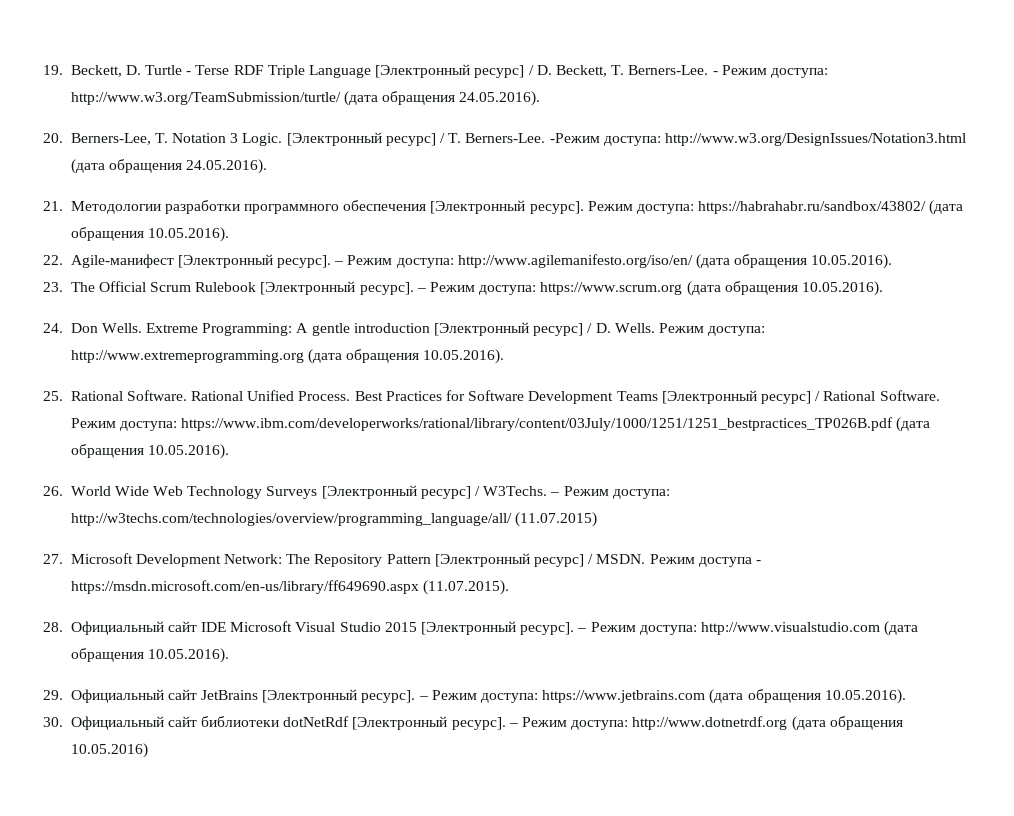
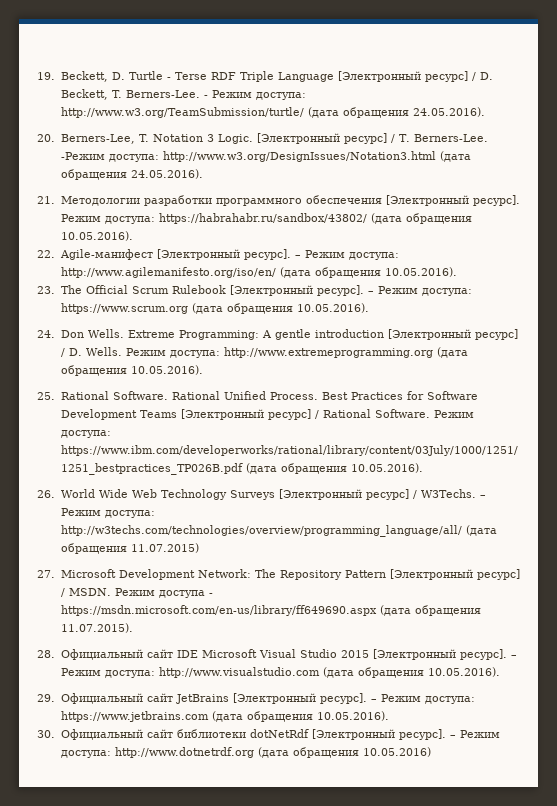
- – Режим доступа: http://w3techs.com/technologies/overview/programming_language/all/ (11.07.2015)
+ – Режим доступа: http://w3techs.com/technologies/overview/programming_language/all/ (дата обращения 11.07.2015)
- Режим доступа - https://msdn.microsoft.com/en-us/library/ff649690.aspx (11.07.2015).
+ Режим доступа - https://msdn.microsoft.com/en-us/library/ff649690.aspx (дата обращения 11.07.2015).

